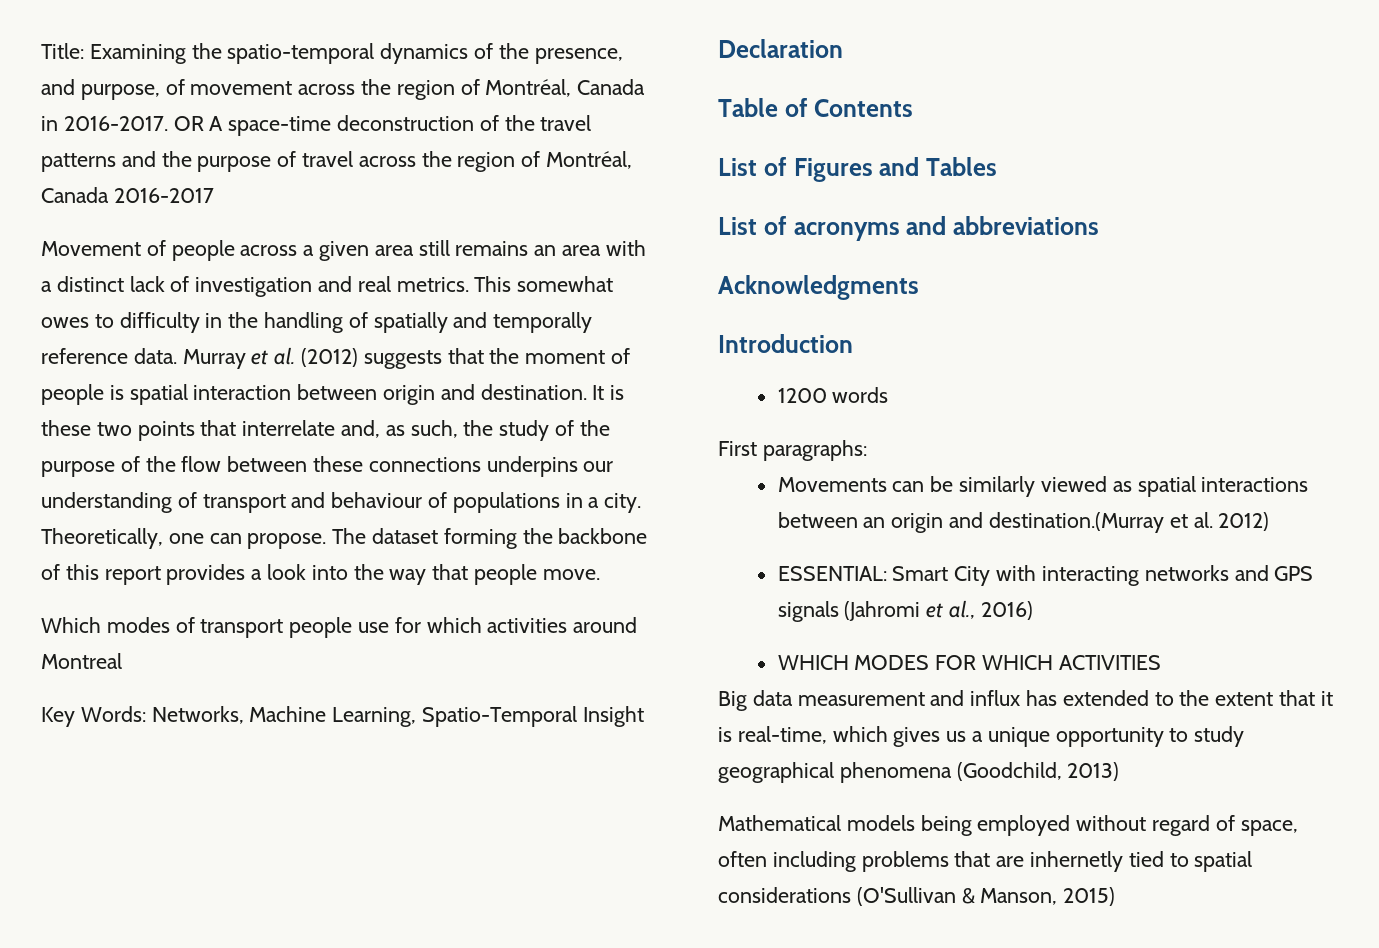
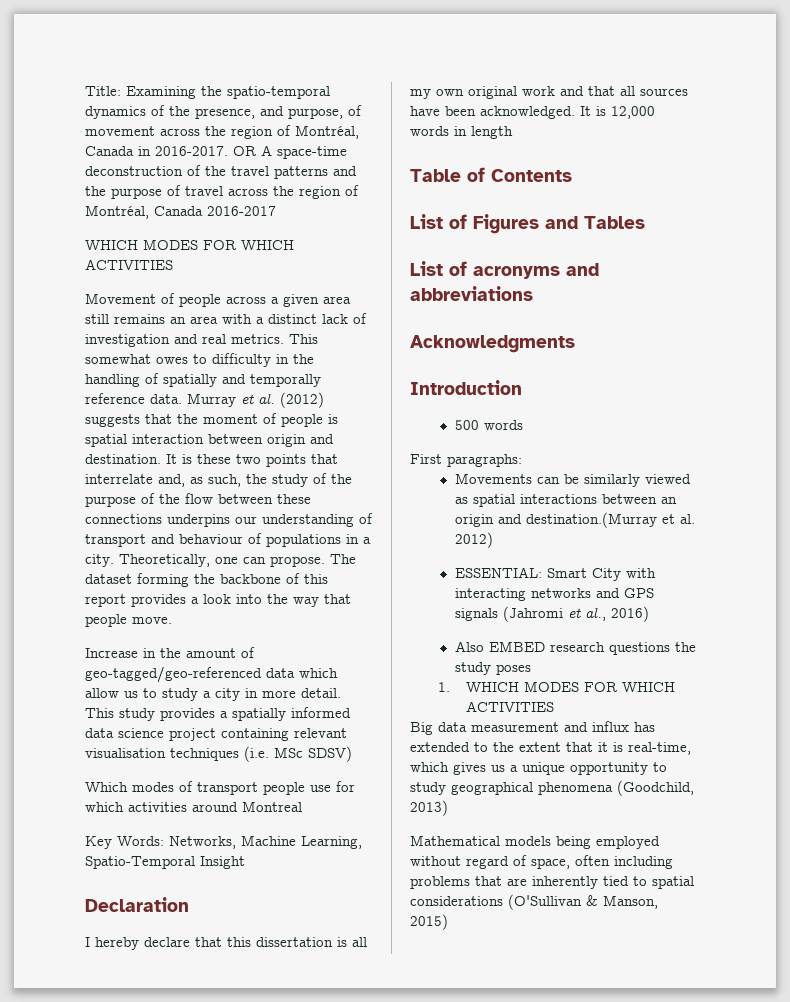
  OR A space-time deconstruction of the travel patterns and the purpose of travel across the region of Montréal, Canada 2016-2017
+ WHICH MODES FOR WHICH ACTIVITIES
+ Increase in the amount of geo-tagged/geo-referenced data which allow us to study a city in more detail. This study provides a spatially informed data science project containing relevant visualisation techniques (i.e. MSc SDSV)
+ I hereby declare that this dissertation is all my own original work and that all sources have been acknowledged. It is 12,000 words in length
- 1200 words
+ 500 words
- WHICH MODES FOR WHICH ACTIVITIES
+ Also EMBED research questions the study poses
+ 1. WHICH MODES FOR WHICH ACTIVITIES
- Mathematical models being employed without regard of space, often including problems that are inhernetly tied to spatial considerations (O'Sullivan & Manson, 2015)
+ Mathematical models being employed without regard of space, often including problems that are inherently tied to spatial considerations (O'Sullivan & Manson, 2015)

